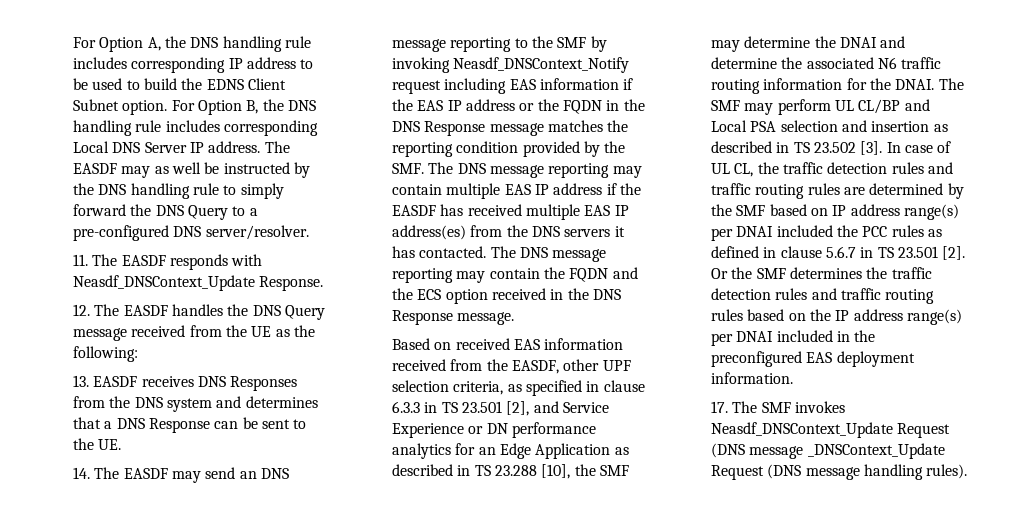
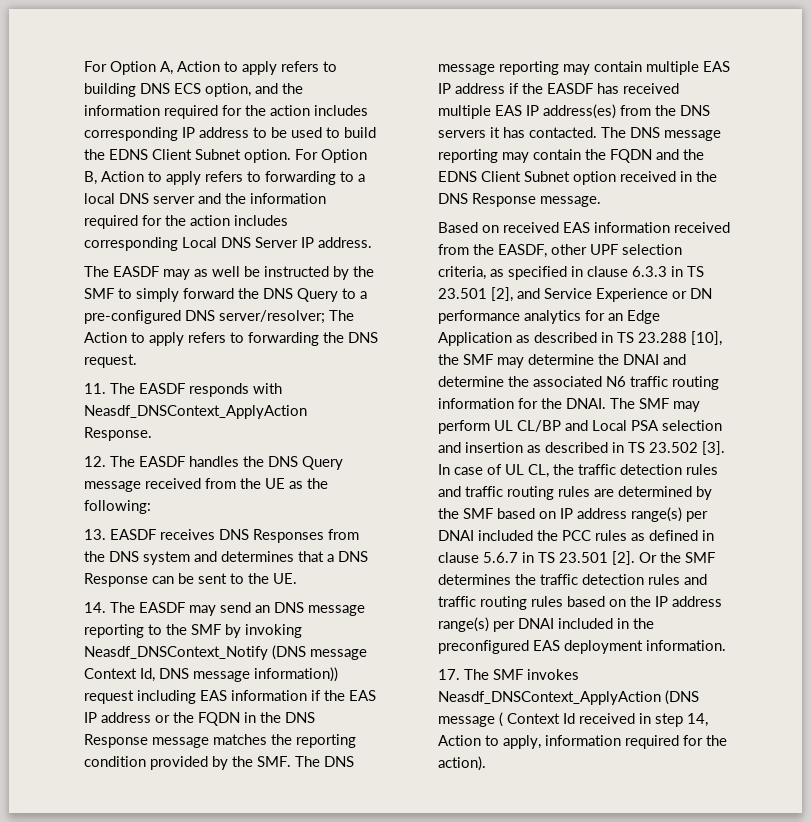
- For Option A, the DNS handling rule includes corresponding IP address to be used to build the EDNS Client Subnet option.
+ For Option A, Action to apply refers to building DNS ECS option, and the information required for the action includes corresponding IP address to be used to build the EDNS Client Subnet option.
- For Option B, the DNS handling rule includes corresponding Local DNS Server IP address. The EASDF may as well be instructed by the DNS handling rule to simply forward the DNS Query to a pre-configured DNS server/resolver.
+ For Option B, Action to apply refers to forwarding to a local DNS server and the information required for the action includes corresponding Local DNS Server IP address.
+ The EASDF may as well be instructed by the SMF to simply forward the DNS Query to a pre-configured DNS server/resolver; The Action to apply refers to forwarding the DNS request.
- 11. The EASDF responds with Neasdf_DNSContext_Update Response.
+ 11. The EASDF responds with Neasdf_DNSContext_ApplyAction Response.
- 14. The EASDF may send an DNS message reporting to the SMF by invoking Neasdf_DNSContext_Notify request including EAS information if the EAS IP address or the FQDN in the DNS Response message matches the reporting condition provided by the SMF. The DNS message reporting may contain multiple EAS IP address if the EASDF has received multiple EAS IP address(es) from the DNS servers it has contacted.
+ 14. The EASDF may send an DNS message reporting to the SMF by invoking Neasdf_DNSContext_Notify (DNS message Context Id, DNS message information)) request including EAS information if the EAS IP address or the FQDN in the DNS Response message matches the reporting condition provided by the SMF. The DNS message reporting may contain multiple EAS IP address if the EASDF has received multiple EAS IP address(es) from the DNS servers it has contacted.
- The DNS message reporting may contain the FQDN and the ECS option received in the DNS Response message.
+ The DNS message reporting may contain the FQDN and the EDNS Client Subnet option received in the DNS Response message.
- 17. The SMF invokes Neasdf_DNSContext_Update Request (DNS message _DNSContext_Update Request (DNS message handling rules).
+ 17. The SMF invokes Neasdf_DNSContext_ApplyAction (DNS message ( Context Id received in step 14, Action to apply, information required for the action).

